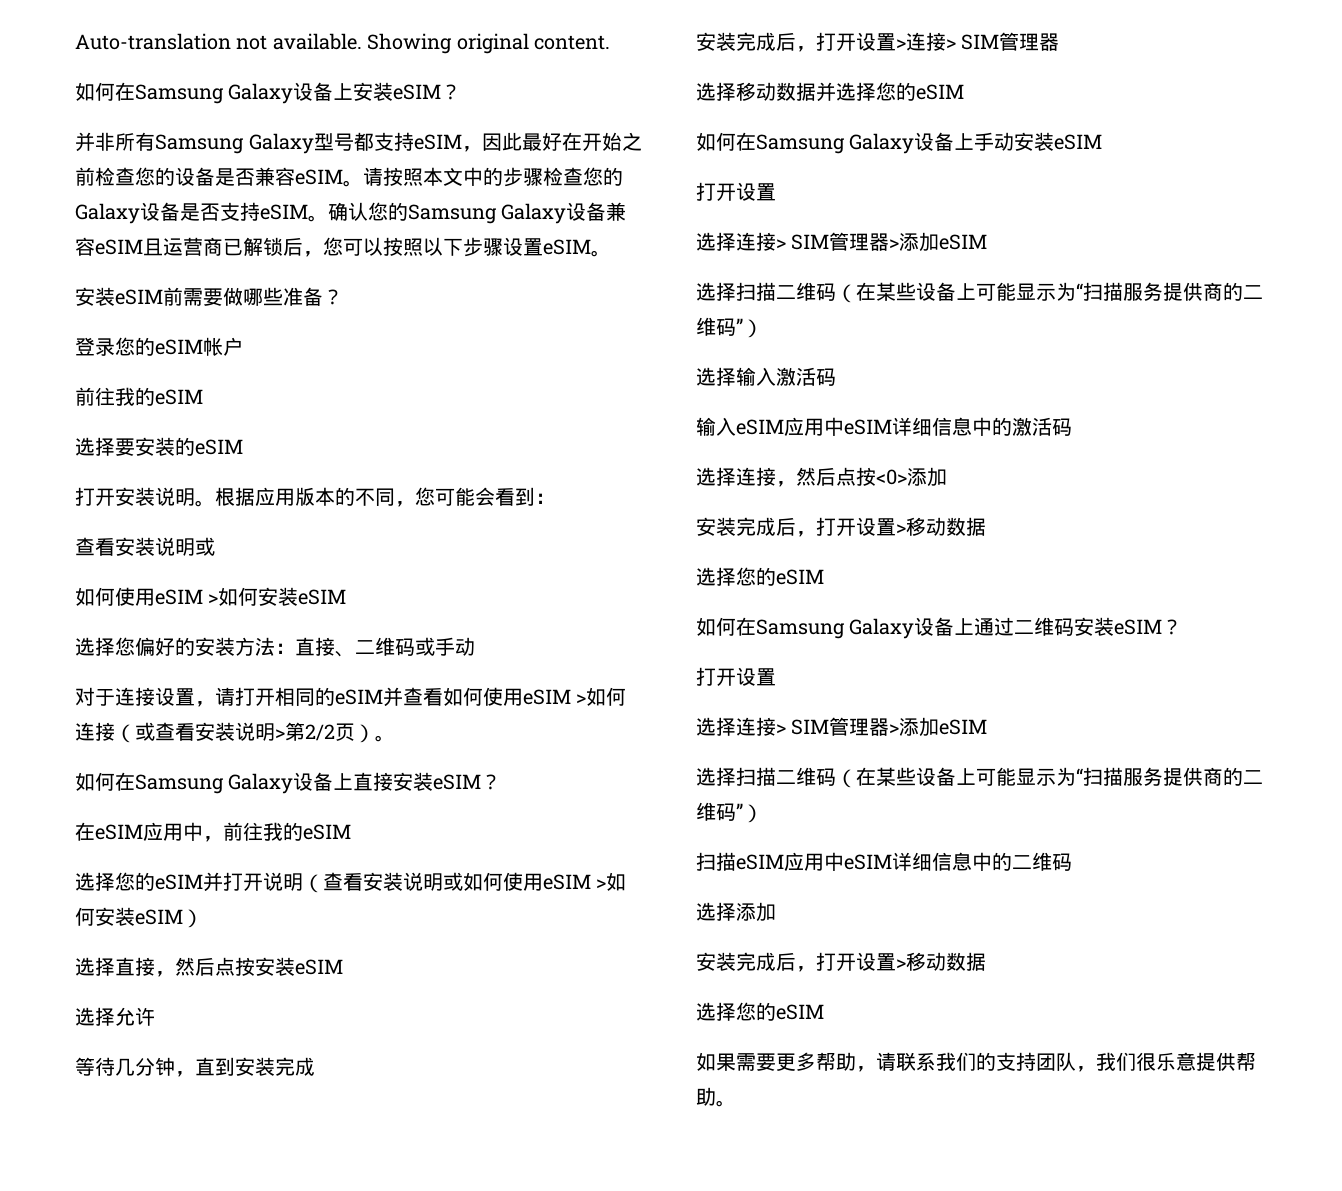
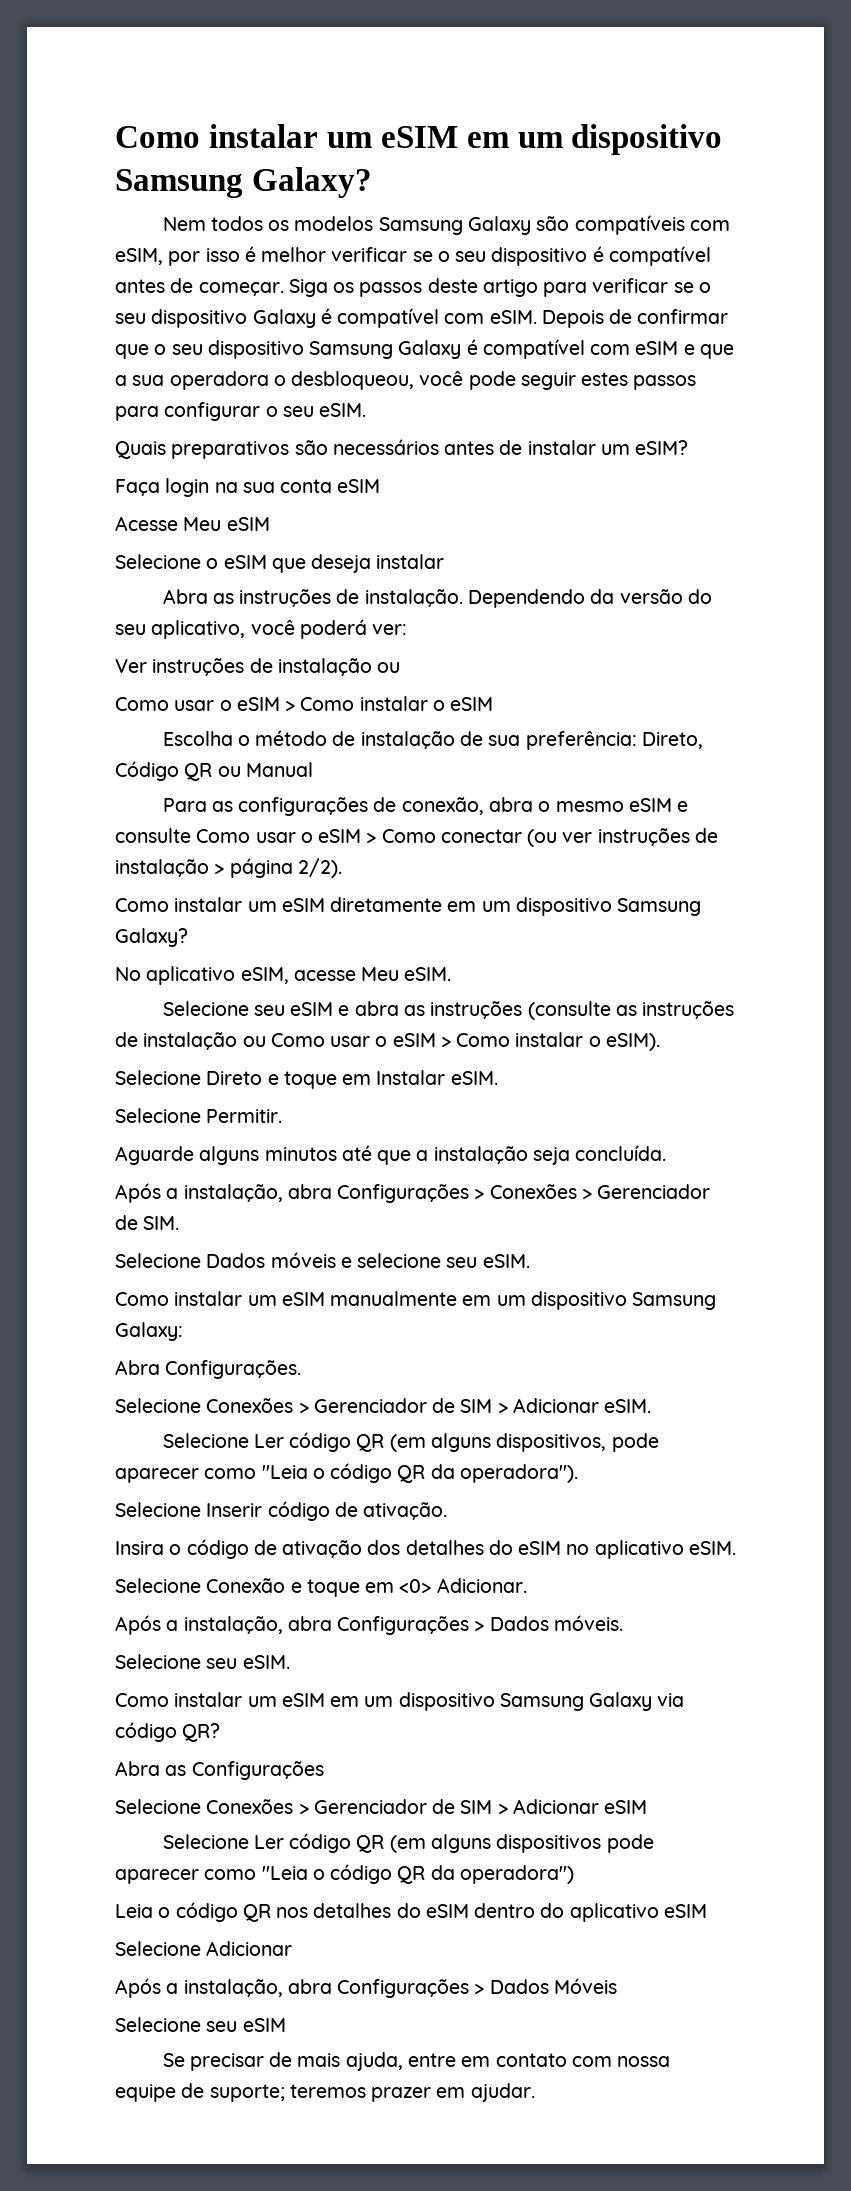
- Auto-translation not available. Showing original content.
- 如何在Samsung Galaxy设备上安装eSIM？
- 并非所有Samsung Galaxy型号都支持eSIM，因此最好在开始之前检查您的设备是否兼容eSIM。请按照本文中的步骤检查您的Galaxy设备是否支持eSIM。确认您的Samsung Galaxy设备兼容eSIM且运营商已解锁后，您可以按照以下步骤设置eSIM。
- 安装eSIM前需要做哪些准备？
- 登录您的eSIM帐户
- 前往我的eSIM
- 选择要安装的eSIM
- 打开安装说明。根据应用版本的不同，您可能会看到：
- 查看安装说明或
- 如何使用eSIM >如何安装eSIM
- 选择您偏好的安装方法：直接、二维码或手动
- 对于连接设置，请打开相同的eSIM并查看如何使用eSIM >如何连接（或查看安装说明>第2/2页）。
- 如何在Samsung Galaxy设备上直接安装eSIM？
- 在eSIM应用中，前往我的eSIM
- 选择您的eSIM并打开说明（查看安装说明或如何使用eSIM >如何安装eSIM）
- 选择直接，然后点按安装eSIM
- 选择允许
- 等待几分钟，直到安装完成
- 安装完成后，打开设置>连接> SIM管理器
- 选择移动数据并选择您的eSIM
- 如何在Samsung Galaxy设备上手动安装eSIM
- 打开设置
- 选择连接> SIM管理器>添加eSIM
- 选择扫描二维码（在某些设备上可能显示为“扫描服务提供商的二维码”）
- 选择输入激活码
- 输入eSIM应用中eSIM详细信息中的激活码
- 选择连接，然后点按<0>添加
- 安装完成后，打开设置>移动数据
- 选择您的eSIM
- 如何在Samsung Galaxy设备上通过二维码安装eSIM？
- 打开设置
- 选择连接> SIM管理器>添加eSIM
- 选择扫描二维码（在某些设备上可能显示为“扫描服务提供商的二维码”）
- 扫描eSIM应用中eSIM详细信息中的二维码
- 选择添加
- 安装完成后，打开设置>移动数据
- 选择您的eSIM
- 如果需要更多帮助，请联系我们的支持团队，我们很乐意提供帮助。
+ Como instalar um eSIM em um dispositivo Samsung Galaxy?
+ Nem todos os modelos Samsung Galaxy são compatíveis com eSIM, por isso é melhor verificar se o seu dispositivo é compatível antes de começar. Siga os passos deste artigo para verificar se o seu dispositivo Galaxy é compatível com eSIM. Depois de confirmar que o seu dispositivo Samsung Galaxy é compatível com eSIM e que a sua operadora o desbloqueou, você pode seguir estes passos para configurar o seu eSIM.
+ Quais preparativos são necessários antes de instalar um eSIM?
+ Faça login na sua conta eSIM
+ Acesse Meu eSIM
+ Selecione o eSIM que deseja instalar
+ Abra as instruções de instalação. Dependendo da versão do seu aplicativo, você poderá ver:
+ Ver instruções de instalação ou
+ Como usar o eSIM > Como instalar o eSIM
+ Escolha o método de instalação de sua preferência: Direto, Código QR ou Manual
+ Para as configurações de conexão, abra o mesmo eSIM e consulte Como usar o eSIM > Como conectar (ou ver instruções de instalação > página 2/2).
+ Como instalar um eSIM diretamente em um dispositivo Samsung Galaxy?
+ No aplicativo eSIM, acesse Meu eSIM.
+ Selecione seu eSIM e abra as instruções (consulte as instruções de instalação ou Como usar o eSIM > Como instalar o eSIM).
+ Selecione Direto e toque em Instalar eSIM.
+ Selecione Permitir.
+ Aguarde alguns minutos até que a instalação seja concluída.
+ Após a instalação, abra Configurações > Conexões > Gerenciador de SIM.
+ Selecione Dados móveis e selecione seu eSIM.
+ Como instalar um eSIM manualmente em um dispositivo Samsung Galaxy:
+ Abra Configurações.
+ Selecione Conexões > Gerenciador de SIM > Adicionar eSIM.
+ Selecione Ler código QR (em alguns dispositivos, pode aparecer como "Leia o código QR da operadora").
+ Selecione Inserir código de ativação.
+ Insira o código de ativação dos detalhes do eSIM no aplicativo eSIM.
+ Selecione Conexão e toque em <0> Adicionar.
+ Após a instalação, abra Configurações > Dados móveis.
+ Selecione seu eSIM.
+ Como instalar um eSIM em um dispositivo Samsung Galaxy via código QR?
+ Abra as Configurações
+ Selecione Conexões > Gerenciador de SIM > Adicionar eSIM
+ Selecione Ler código QR (em alguns dispositivos pode aparecer como "Leia o código QR da operadora")
+ Leia o código QR nos detalhes do eSIM dentro do aplicativo eSIM
+ Selecione Adicionar
+ Após a instalação, abra Configurações > Dados Móveis
+ Selecione seu eSIM
+ Se precisar de mais ajuda, entre em contato com nossa equipe de suporte; teremos prazer em ajudar.

